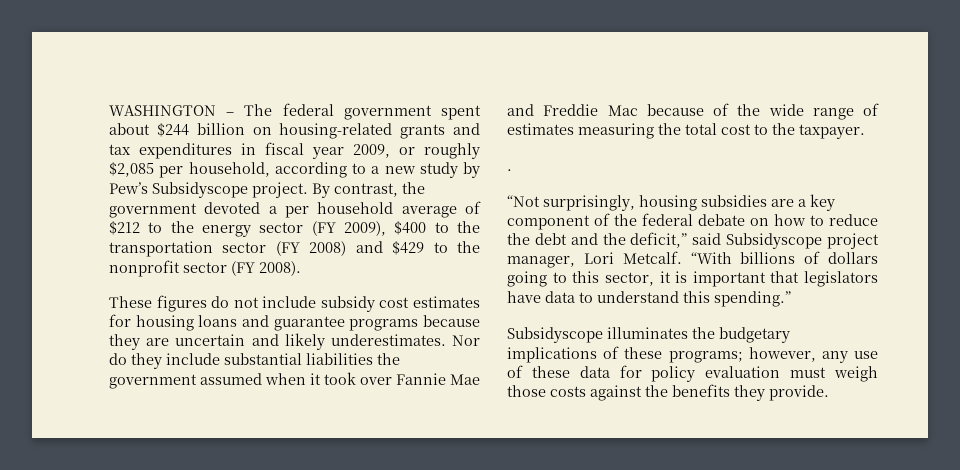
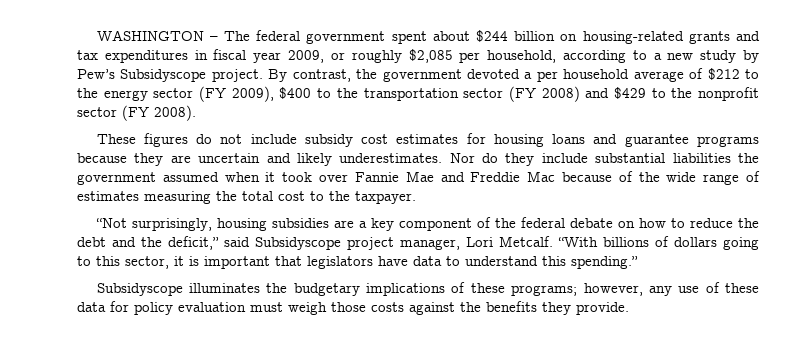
- .

